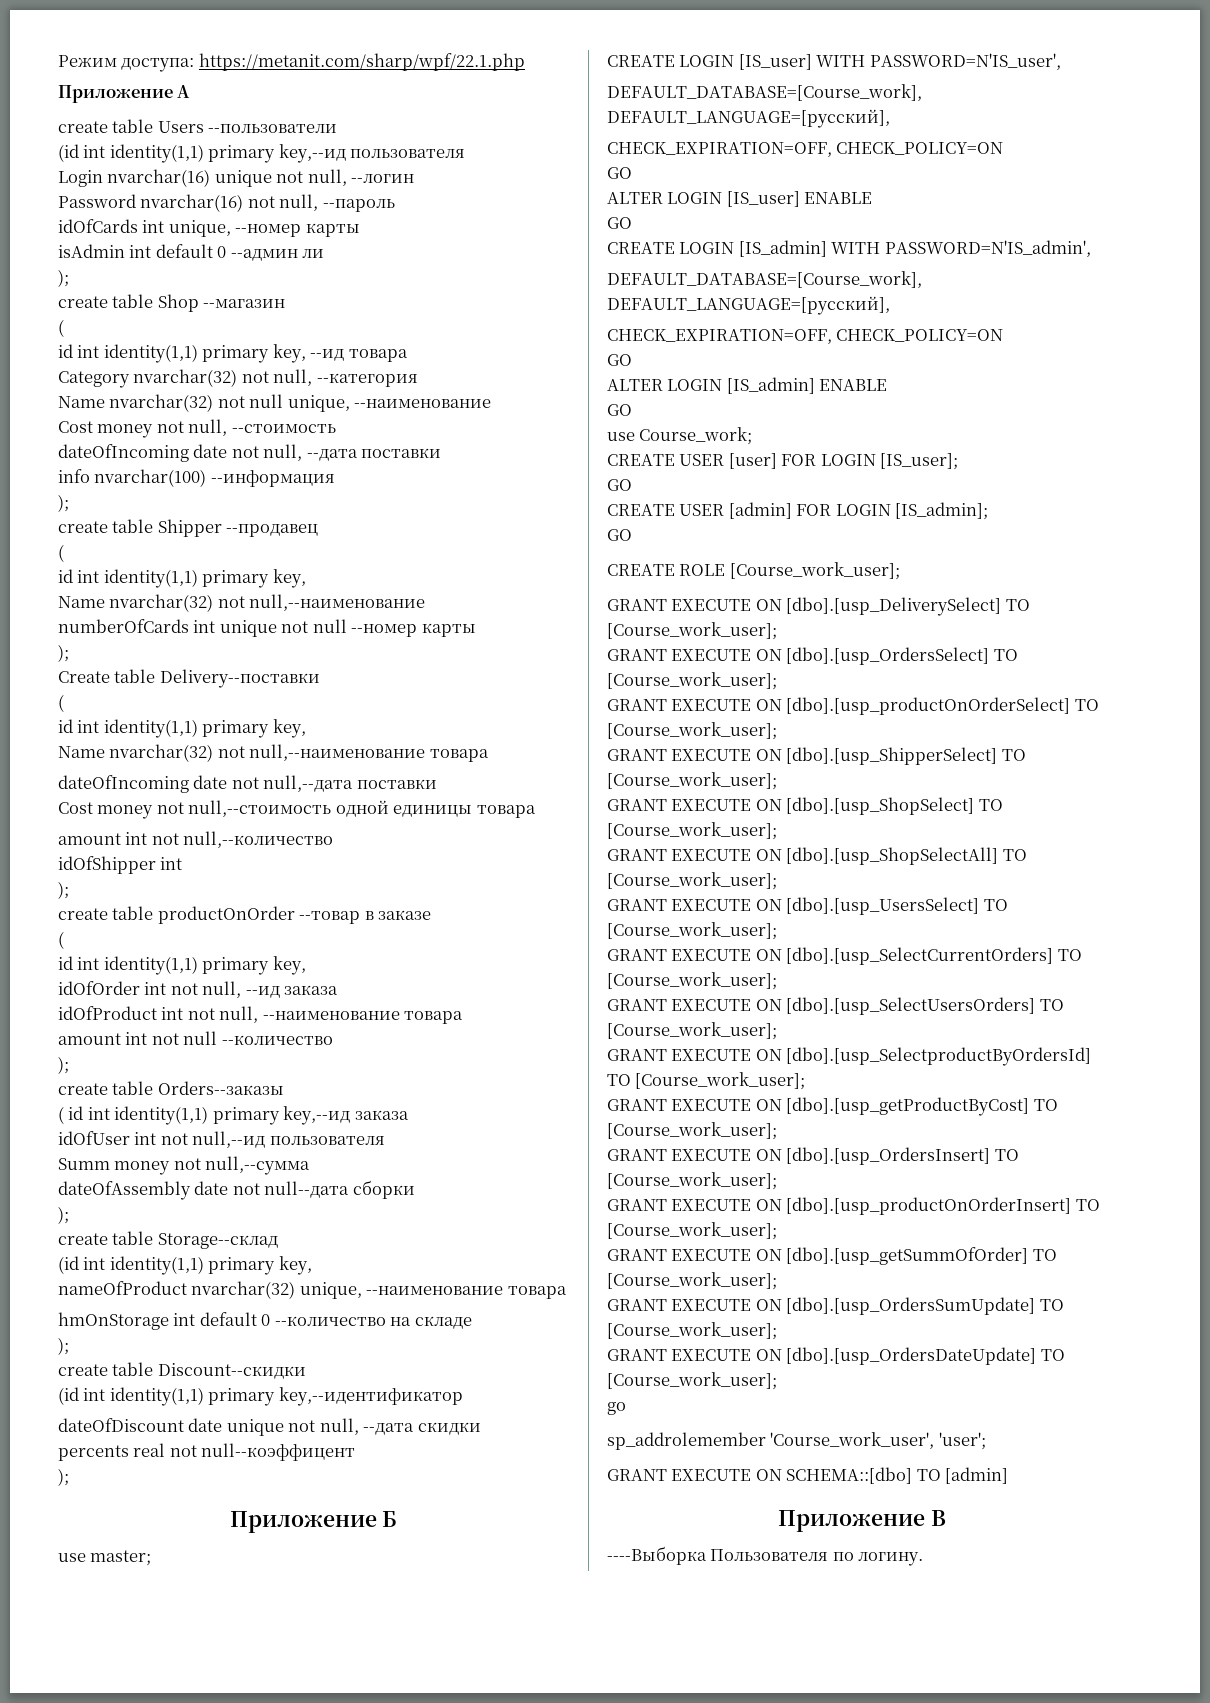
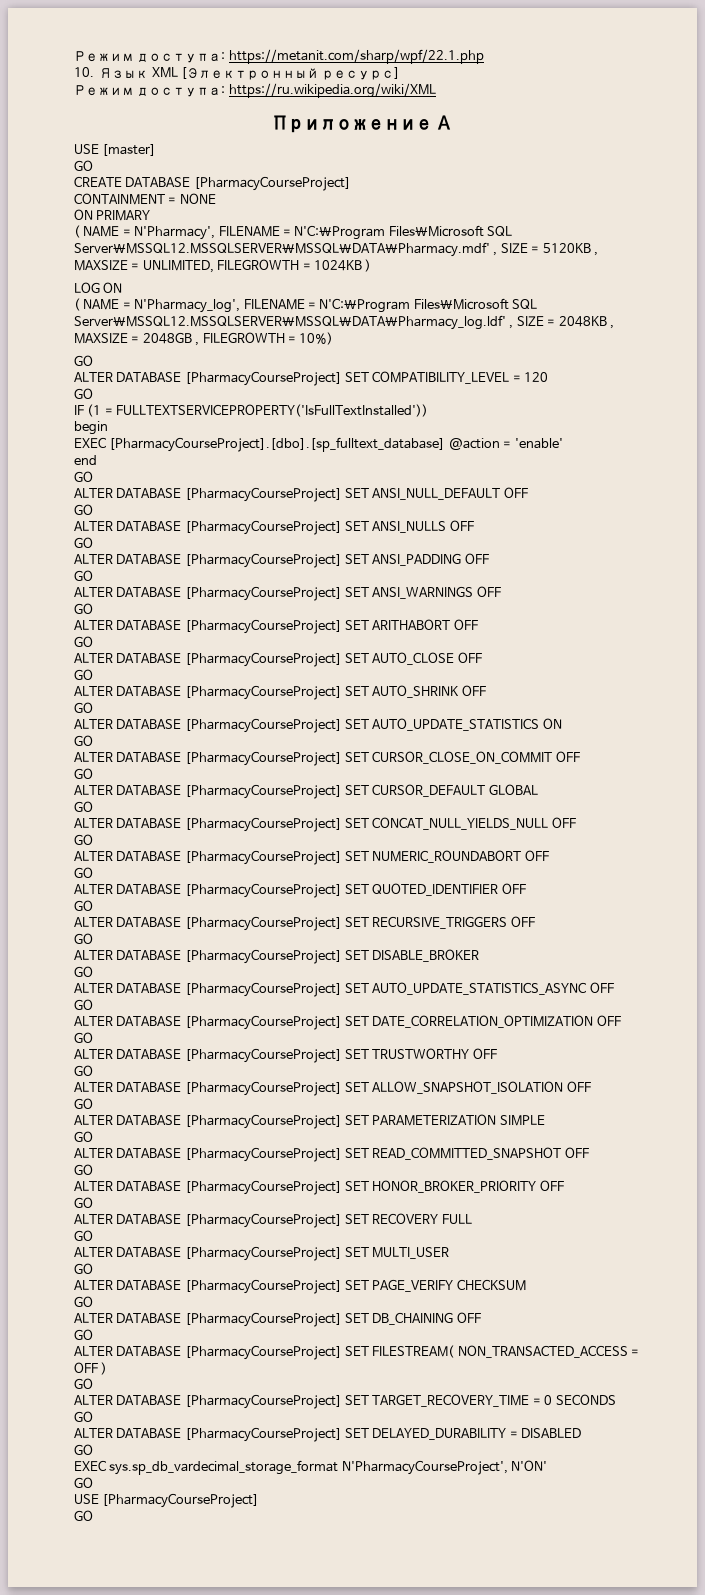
+ 10. Язык XML [Электронный ресурс]
+ Режим доступа: https://ru.wikipedia.org/wiki/XML
  Приложение А
- create table Users --пользователи
- (id int identity(1,1) primary key,--ид пользователя
- Login nvarchar(16) unique not null, --логин
- Password nvarchar(16) not null, --пароль
- idOfCards int unique, --номер карты
- isAdmin int default 0 --админ ли
- );
- create table Shop --магазин
- (
- id int identity(1,1) primary key, --ид товара
- Category nvarchar(32) not null, --категория
- Name nvarchar(32) not null unique, --наименование
- Cost money not null, --стоимость
- dateOfIncoming date not null, --дата поставки
- info nvarchar(100) --информация
- );
- create table Shipper --продавец
- (
- id int identity(1,1) primary key,
- Name nvarchar(32) not null,--наименование
- numberOfCards int unique not null --номер карты
- );
- Create table Delivery--поставки
- (
- id int identity(1,1) primary key,
- Name nvarchar(32) not null,--наименование товара
- dateOfIncoming date not null,--дата поставки
- Cost money not null,--стоимость одной единицы товара
- amount int not null,--количество
- idOfShipper int
- );
- create table productOnOrder --товар в заказе
- (
- id int identity(1,1) primary key,
- idOfOrder int not null, --ид заказа
- idOfProduct int not null, --наименование товара
- amount int not null --количество
- );
- create table Orders--заказы
- ( id int identity(1,1) primary key,--ид заказа
- idOfUser int not null,--ид пользователя
- Summ money not null,--сумма
- dateOfAssembly date not null--дата сборки
- );
- create table Storage--склад
- (id int identity(1,1) primary key,
- nameOfProduct nvarchar(32) unique, --наименование товара
- hmOnStorage int default 0 --количество на складе
- );
- create table Discount--скидки
- (id int identity(1,1) primary key,--идентификатор
- dateOfDiscount date unique not null, --дата скидки
- percents real not null--коэффицент
- );
- Приложение Б
- use master;
- CREATE LOGIN [IS_user] WITH PASSWORD=N'IS_user',
- DEFAULT_DATABASE=[Course_work], DEFAULT_LANGUAGE=[русский],
- CHECK_EXPIRATION=OFF, CHECK_POLICY=ON
+ USE [master]
  GO
- ALTER LOGIN [IS_user] ENABLE
+ CREATE DATABASE [PharmacyCourseProject]
+ CONTAINMENT = NONE
+ ON PRIMARY
+ ( NAME = N'Pharmacy', FILENAME = N'C:\Program Files\Microsoft SQL Server\MSSQL12.MSSQLSERVER\MSSQL\DATA\Pharmacy.mdf' , SIZE = 5120KB , MAXSIZE = UNLIMITED, FILEGROWTH = 1024KB )
+ LOG ON
+ ( NAME = N'Pharmacy_log', FILENAME = N'C:\Program Files\Microsoft SQL Server\MSSQL12.MSSQLSERVER\MSSQL\DATA\Pharmacy_log.ldf' , SIZE = 2048KB , MAXSIZE = 2048GB , FILEGROWTH = 10%)
  GO
- CREATE LOGIN [IS_admin] WITH PASSWORD=N'IS_admin',
- DEFAULT_DATABASE=[Course_work], DEFAULT_LANGUAGE=[русский],
- CHECK_EXPIRATION=OFF, CHECK_POLICY=ON
+ ALTER DATABASE [PharmacyCourseProject] SET COMPATIBILITY_LEVEL = 120
  GO
- ALTER LOGIN [IS_admin] ENABLE
+ IF (1 = FULLTEXTSERVICEPROPERTY('IsFullTextInstalled'))
+ begin
+ EXEC [PharmacyCourseProject].[dbo].[sp_fulltext_database] @action = 'enable'
+ end
  GO
- use Course_work;
- CREATE USER [user] FOR LOGIN [IS_user];
+ ALTER DATABASE [PharmacyCourseProject] SET ANSI_NULL_DEFAULT OFF
  GO
- CREATE USER [admin] FOR LOGIN [IS_admin];
+ ALTER DATABASE [PharmacyCourseProject] SET ANSI_NULLS OFF
  GO
- CREATE ROLE [Course_work_user];
- GRANT EXECUTE ON [dbo].[usp_DeliverySelect] TO [Course_work_user];
- GRANT EXECUTE ON [dbo].[usp_OrdersSelect] TO [Course_work_user];
- GRANT EXECUTE ON [dbo].[usp_productOnOrderSelect] TO [Course_work_user];
- GRANT EXECUTE ON [dbo].[usp_ShipperSelect] TO [Course_work_user];
- GRANT EXECUTE ON [dbo].[usp_ShopSelect] TO [Course_work_user];
- GRANT EXECUTE ON [dbo].[usp_ShopSelectAll] TO [Course_work_user];
- GRANT EXECUTE ON [dbo].[usp_UsersSelect] TO [Course_work_user];
- GRANT EXECUTE ON [dbo].[usp_SelectCurrentOrders] TO [Course_work_user];
- GRANT EXECUTE ON [dbo].[usp_SelectUsersOrders] TO [Course_work_user];
- GRANT EXECUTE ON [dbo].[usp_SelectproductByOrdersId] TO [Course_work_user];
- GRANT EXECUTE ON [dbo].[usp_getProductByCost] TO [Course_work_user];
- GRANT EXECUTE ON [dbo].[usp_OrdersInsert] TO [Course_work_user];
- GRANT EXECUTE ON [dbo].[usp_productOnOrderInsert] TO [Course_work_user];
- GRANT EXECUTE ON [dbo].[usp_getSummOfOrder] TO [Course_work_user];
- GRANT EXECUTE ON [dbo].[usp_OrdersSumUpdate] TO [Course_work_user];
- GRANT EXECUTE ON [dbo].[usp_OrdersDateUpdate] TO [Course_work_user];
- go
- sp_addrolemember 'Course_work_user', 'user';
- GRANT EXECUTE ON SCHEMA::[dbo] TO [admin]
- Приложение В
- ----Выборка Пользователя по логину.
+ ALTER DATABASE [PharmacyCourseProject] SET ANSI_PADDING OFF
+ GO
+ ALTER DATABASE [PharmacyCourseProject] SET ANSI_WARNINGS OFF
+ GO
+ ALTER DATABASE [PharmacyCourseProject] SET ARITHABORT OFF
+ GO
+ ALTER DATABASE [PharmacyCourseProject] SET AUTO_CLOSE OFF
+ GO
+ ALTER DATABASE [PharmacyCourseProject] SET AUTO_SHRINK OFF
+ GO
+ ALTER DATABASE [PharmacyCourseProject] SET AUTO_UPDATE_STATISTICS ON
+ GO
+ ALTER DATABASE [PharmacyCourseProject] SET CURSOR_CLOSE_ON_COMMIT OFF
+ GO
+ ALTER DATABASE [PharmacyCourseProject] SET CURSOR_DEFAULT GLOBAL
+ GO
+ ALTER DATABASE [PharmacyCourseProject] SET CONCAT_NULL_YIELDS_NULL OFF
+ GO
+ ALTER DATABASE [PharmacyCourseProject] SET NUMERIC_ROUNDABORT OFF
+ GO
+ ALTER DATABASE [PharmacyCourseProject] SET QUOTED_IDENTIFIER OFF
+ GO
+ ALTER DATABASE [PharmacyCourseProject] SET RECURSIVE_TRIGGERS OFF
+ GO
+ ALTER DATABASE [PharmacyCourseProject] SET DISABLE_BROKER
+ GO
+ ALTER DATABASE [PharmacyCourseProject] SET AUTO_UPDATE_STATISTICS_ASYNC OFF
+ GO
+ ALTER DATABASE [PharmacyCourseProject] SET DATE_CORRELATION_OPTIMIZATION OFF
+ GO
+ ALTER DATABASE [PharmacyCourseProject] SET TRUSTWORTHY OFF
+ GO
+ ALTER DATABASE [PharmacyCourseProject] SET ALLOW_SNAPSHOT_ISOLATION OFF
+ GO
+ ALTER DATABASE [PharmacyCourseProject] SET PARAMETERIZATION SIMPLE
+ GO
+ ALTER DATABASE [PharmacyCourseProject] SET READ_COMMITTED_SNAPSHOT OFF
+ GO
+ ALTER DATABASE [PharmacyCourseProject] SET HONOR_BROKER_PRIORITY OFF
+ GO
+ ALTER DATABASE [PharmacyCourseProject] SET RECOVERY FULL
+ GO
+ ALTER DATABASE [PharmacyCourseProject] SET MULTI_USER
+ GO
+ ALTER DATABASE [PharmacyCourseProject] SET PAGE_VERIFY CHECKSUM
+ GO
+ ALTER DATABASE [PharmacyCourseProject] SET DB_CHAINING OFF
+ GO
+ ALTER DATABASE [PharmacyCourseProject] SET FILESTREAM( NON_TRANSACTED_ACCESS = OFF )
+ GO
+ ALTER DATABASE [PharmacyCourseProject] SET TARGET_RECOVERY_TIME = 0 SECONDS
+ GO
+ ALTER DATABASE [PharmacyCourseProject] SET DELAYED_DURABILITY = DISABLED
+ GO
+ EXEC sys.sp_db_vardecimal_storage_format N'PharmacyCourseProject', N'ON'
+ GO
+ USE [PharmacyCourseProject]
+ GO

